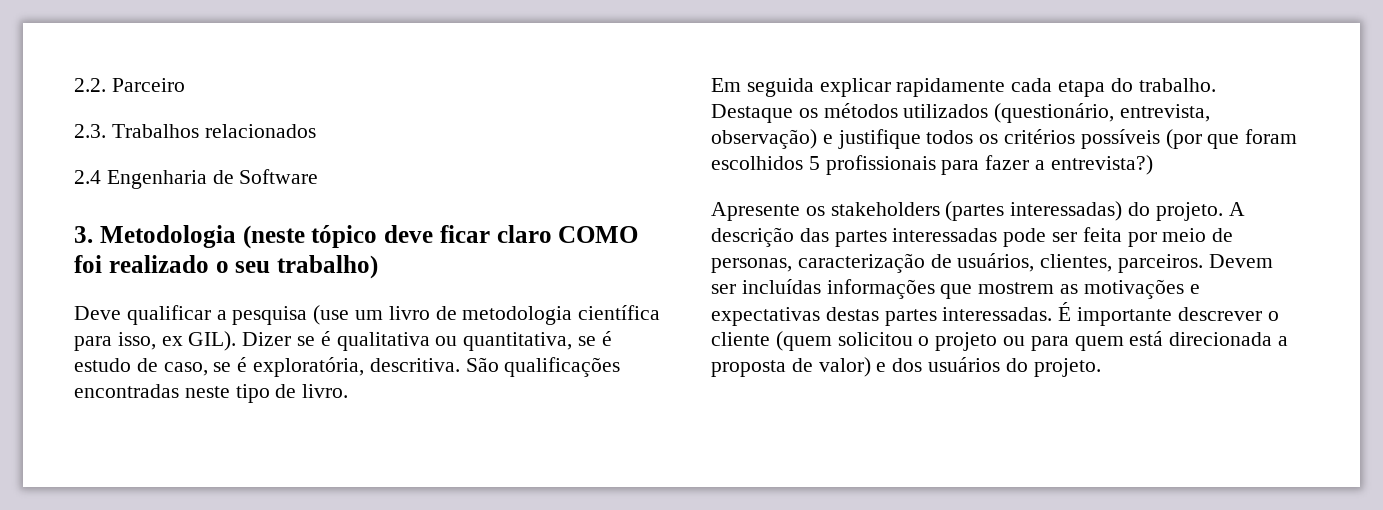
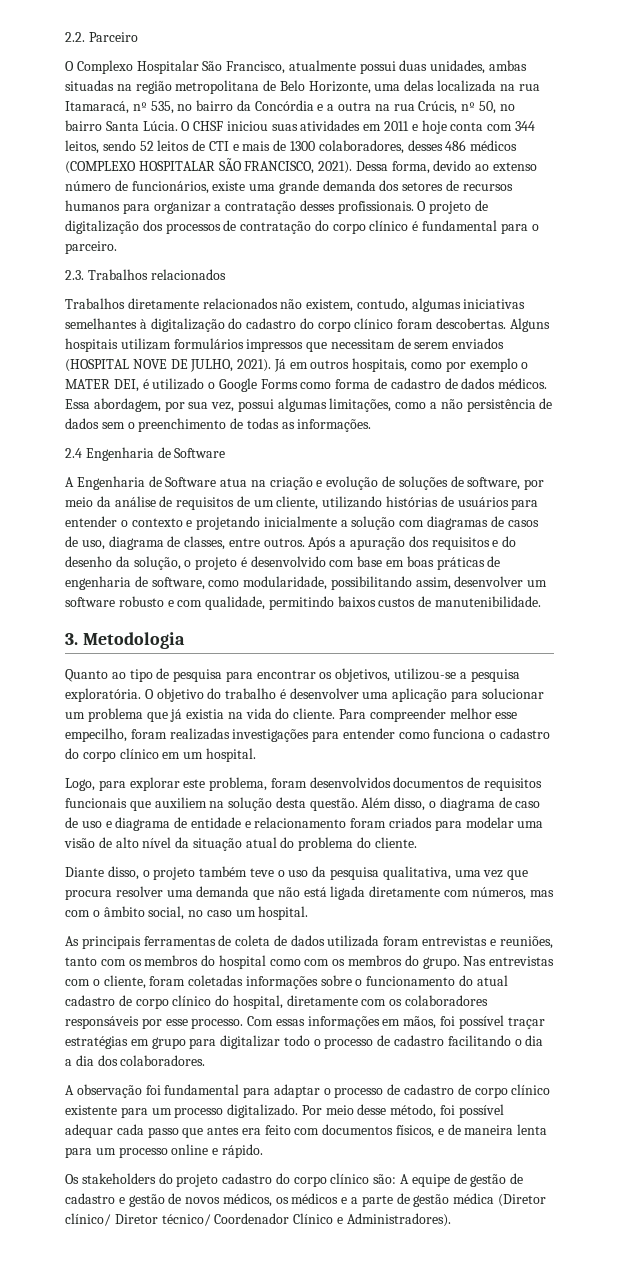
+ O Complexo Hospitalar São Francisco, atualmente possui duas unidades, ambas situadas na região metropolitana de Belo Horizonte, uma delas localizada na rua Itamaracá, nº 535, no bairro da Concórdia e a outra na rua Crúcis, nº 50, no bairro Santa Lúcia. O CHSF iniciou suas atividades em 2011 e hoje conta com 344 leitos, sendo 52 leitos de CTI e mais de 1300 colaboradores, desses 486 médicos (COMPLEXO HOSPITALAR SÃO FRANCISCO, 2021). Dessa forma, devido ao extenso número de funcionários, existe uma grande demanda dos setores de recursos humanos para organizar a contratação desses profissionais. O projeto de digitalização dos processos de contratação do corpo clínico é fundamental para o parceiro.
  2.3. Trabalhos relacionados
+ Trabalhos diretamente relacionados não existem, contudo, algumas iniciativas semelhantes à digitalização do cadastro do corpo clínico foram descobertas. Alguns hospitais utilizam formulários impressos que necessitam de serem enviados (HOSPITAL NOVE DE JULHO, 2021). Já em outros hospitais, como por exemplo o MATER DEI, é utilizado o Google Forms como forma de cadastro de dados médicos. Essa abordagem, por sua vez, possui algumas limitações, como a não persistência de dados sem o preenchimento de todas as informações.
  2.4 Engenharia de Software
- 3. Metodologia (neste tópico deve ficar claro COMO foi realizado o seu trabalho)
- Deve qualificar a pesquisa (use um livro de metodologia científica para isso, ex GIL). Dizer se é qualitativa ou quantitativa, se é estudo de caso, se é exploratória, descritiva. São qualificações encontradas neste tipo de livro.
- Em seguida explicar rapidamente cada etapa do trabalho. Destaque os métodos utilizados (questionário, entrevista, observação) e justifique todos os critérios possíveis (por que foram escolhidos 5 profissionais para fazer a entrevista?)
- Apresente os stakeholders (partes interessadas) do projeto. A descrição das partes interessadas pode ser feita por meio de personas, caracterização de usuários, clientes, parceiros. Devem ser incluídas informações que mostrem as motivações e expectativas destas partes interessadas. É importante descrever o cliente (quem solicitou o projeto ou para quem está direcionada a proposta de valor) e dos usuários do projeto.
+ A Engenharia de Software atua na criação e evolução de soluções de software, por meio da análise de requisitos de um cliente, utilizando histórias de usuários para entender o contexto e projetando inicialmente a solução com diagramas de casos de uso, diagrama de classes, entre outros. Após a apuração dos requisitos e do desenho da solução, o projeto é desenvolvido com base em boas práticas de engenharia de software, como modularidade, possibilitando assim, desenvolver um software robusto e com qualidade, permitindo baixos custos de manutenibilidade.
+ 3. Metodologia
+ Quanto ao tipo de pesquisa para encontrar os objetivos, utilizou-se a pesquisa exploratória. O objetivo do trabalho é desenvolver uma aplicação para solucionar um problema que já existia na vida do cliente. Para compreender melhor esse empecilho, foram realizadas investigações para entender como funciona o cadastro do corpo clínico em um hospital.
+ Logo, para explorar este problema, foram desenvolvidos documentos de requisitos funcionais que auxiliem na solução desta questão. Além disso, o diagrama de caso de uso e diagrama de entidade e relacionamento foram criados para modelar uma visão de alto nível da situação atual do problema do cliente.
+ Diante disso, o projeto também teve o uso da pesquisa qualitativa, uma vez que procura resolver uma demanda que não está ligada diretamente com números, mas com o âmbito social, no caso um hospital.
+ As principais ferramentas de coleta de dados utilizada foram entrevistas e reuniões, tanto com os membros do hospital como com os membros do grupo. Nas entrevistas com o cliente, foram coletadas informações sobre o funcionamento do atual cadastro de corpo clínico do hospital, diretamente com os colaboradores responsáveis por esse processo. Com essas informações em mãos, foi possível traçar estratégias em grupo para digitalizar todo o processo de cadastro facilitando o dia a dia dos colaboradores.
+ A observação foi fundamental para adaptar o processo de cadastro de corpo clínico existente para um processo digitalizado. Por meio desse método, foi possível adequar cada passo que antes era feito com documentos físicos, e de maneira lenta para um processo online e rápido.
+ Os stakeholders do projeto cadastro do corpo clínico são: A equipe de gestão de cadastro e gestão de novos médicos, os médicos e a parte de gestão médica (Diretor clínico/ Diretor técnico/ Coordenador Clínico e Administradores).

